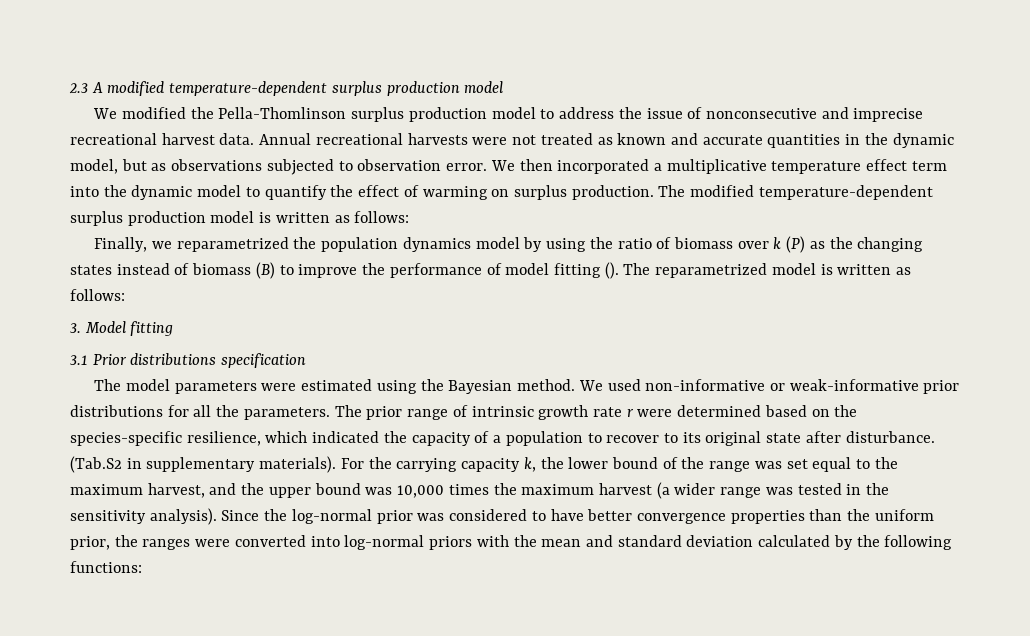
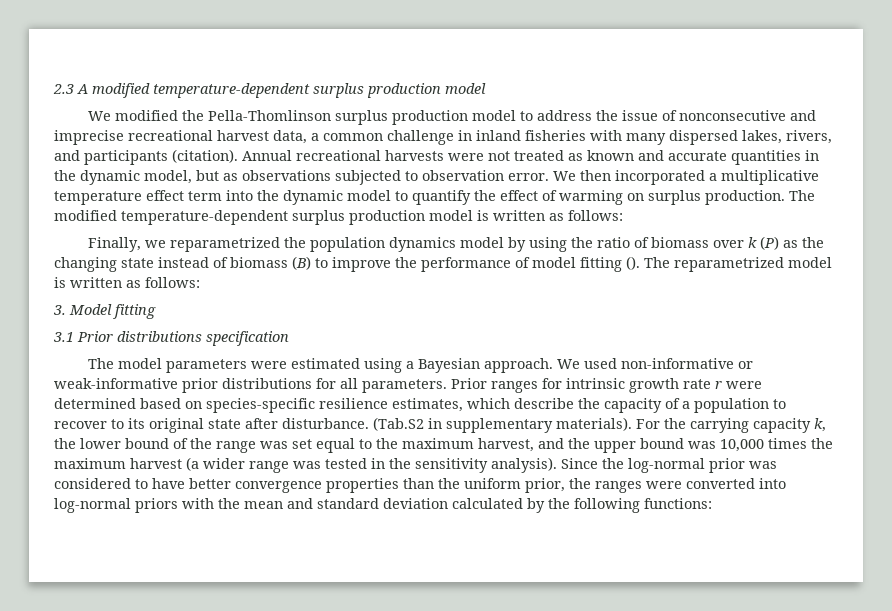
- We modified the Pella-Thomlinson surplus production model to address the issue of nonconsecutive and imprecise recreational harvest data.
+ We modified the Pella-Thomlinson surplus production model to address the issue of nonconsecutive and imprecise recreational harvest data, a common challenge in inland fisheries with many dispersed lakes, rivers, and participants (citation).
- Finally, we reparametrized the population dynamics model by using the ratio of biomass over k (P) as the changing states instead of biomass (B) to improve the performance of model fitting ().
+ Finally, we reparametrized the population dynamics model by using the ratio of biomass over k (P) as the changing state instead of biomass (B) to improve the performance of model fitting ().
- The model parameters were estimated using the Bayesian method.
+ The model parameters were estimated using a Bayesian approach.
- We used non-informative or weak-informative prior distributions for all the parameters. The prior range of intrinsic growth rate r were determined based on the species-specific resilience, which indicated the capacity of a population to recover to its original state after disturbance.
+ We used non-informative or weak-informative prior distributions for all parameters. Prior ranges for intrinsic growth rate r were determined based on species-specific resilience estimates, which describe the capacity of a population to recover to its original state after disturbance.

